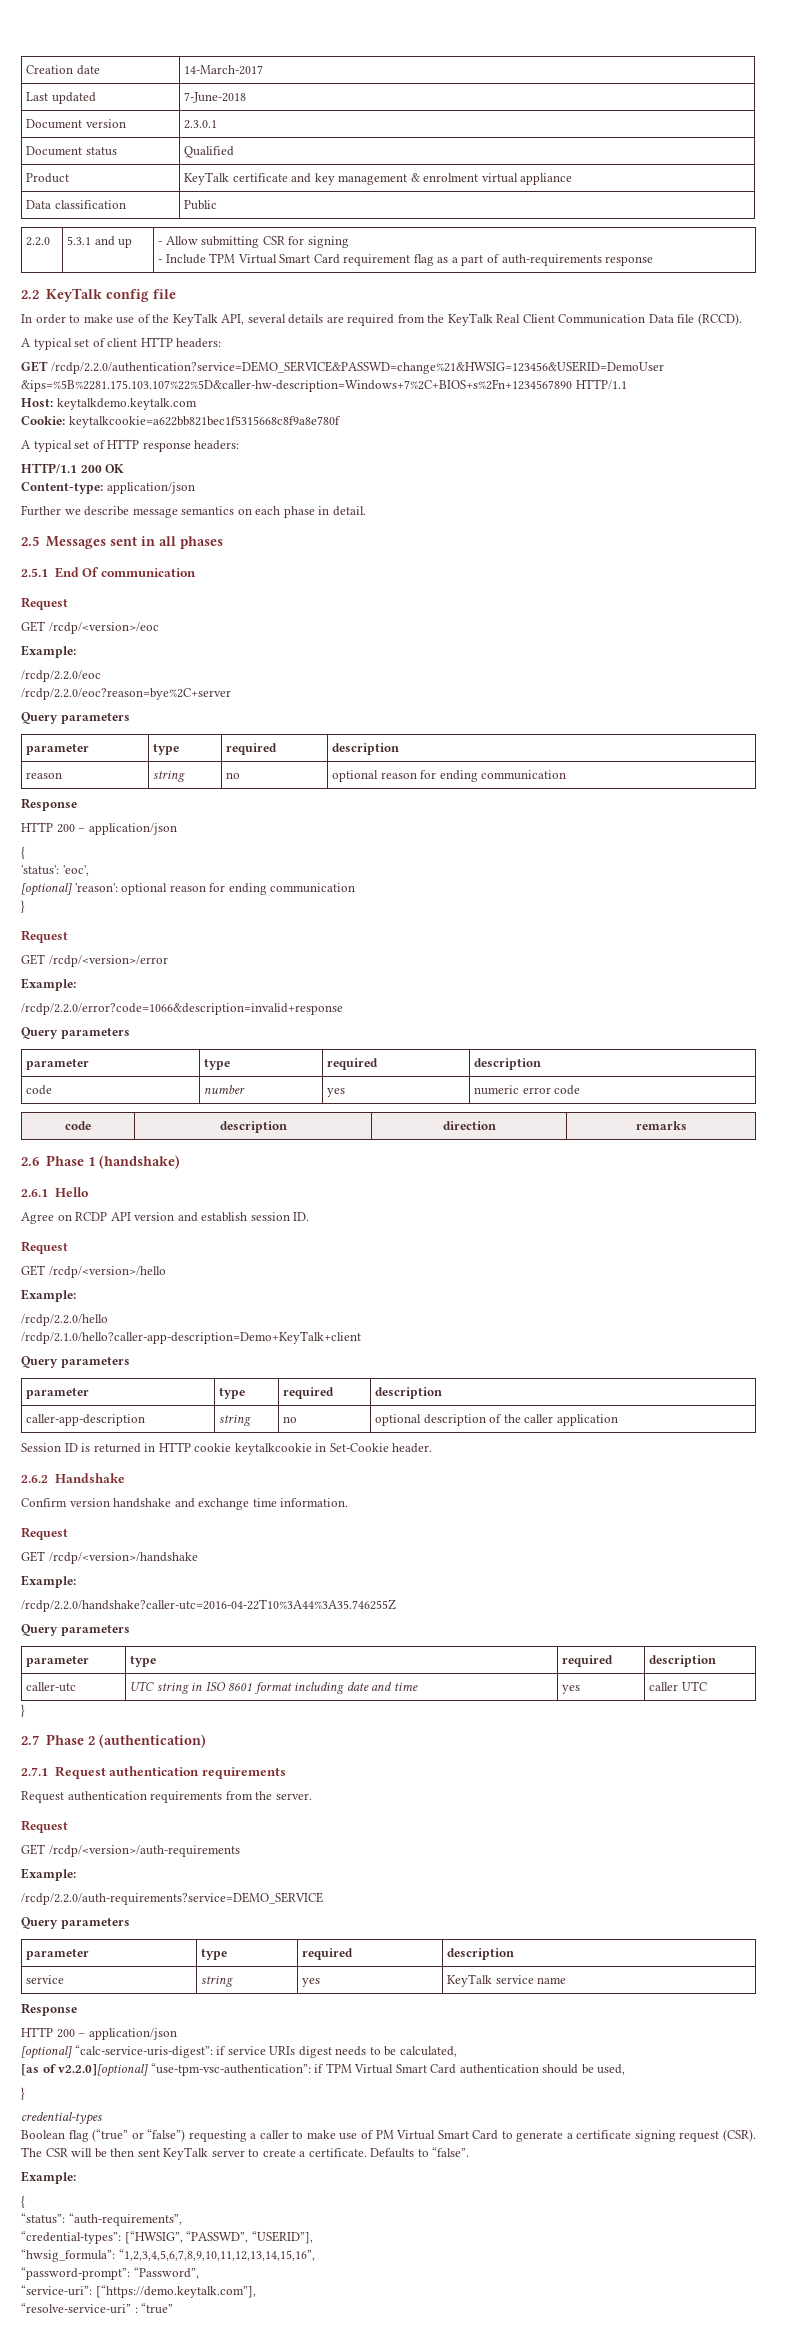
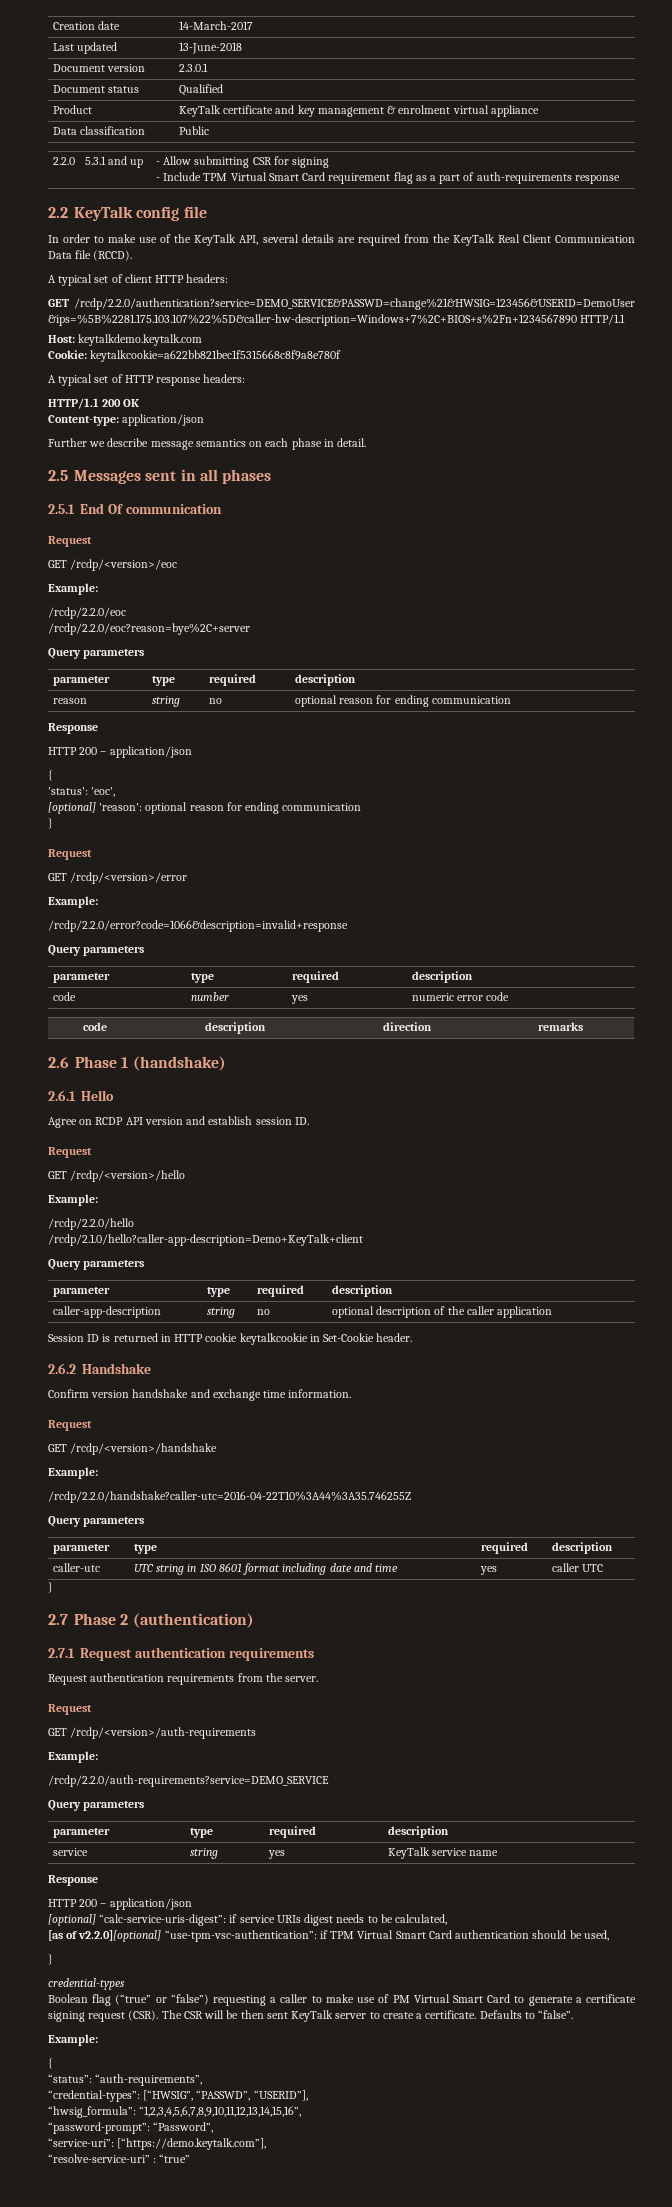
- Last updated | 7-June-2018
+ Last updated | 13-June-2018

